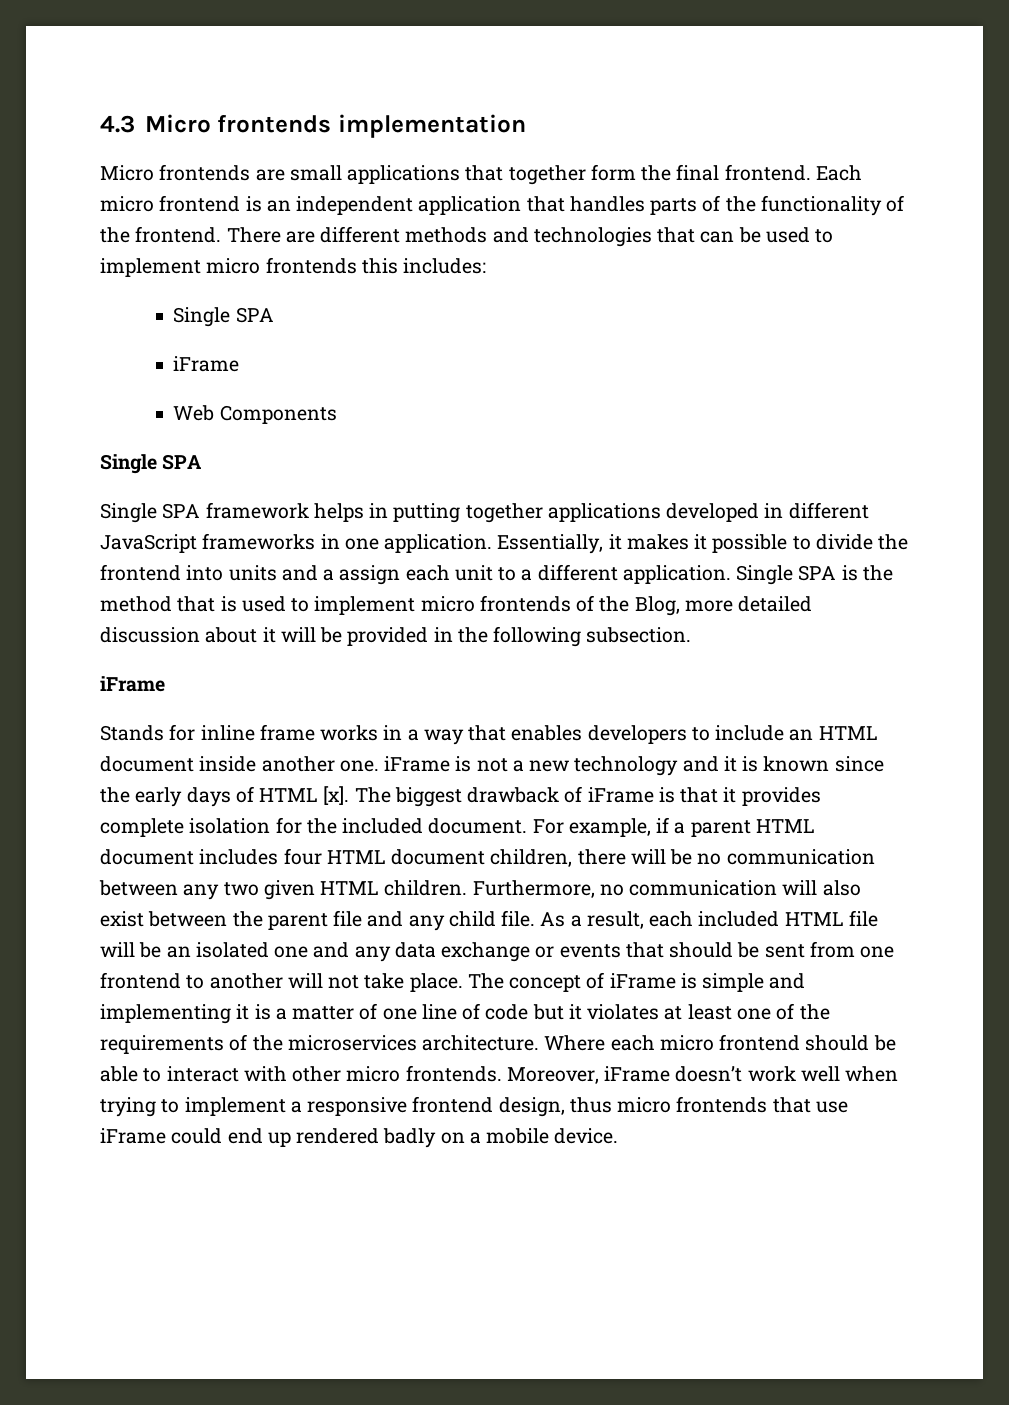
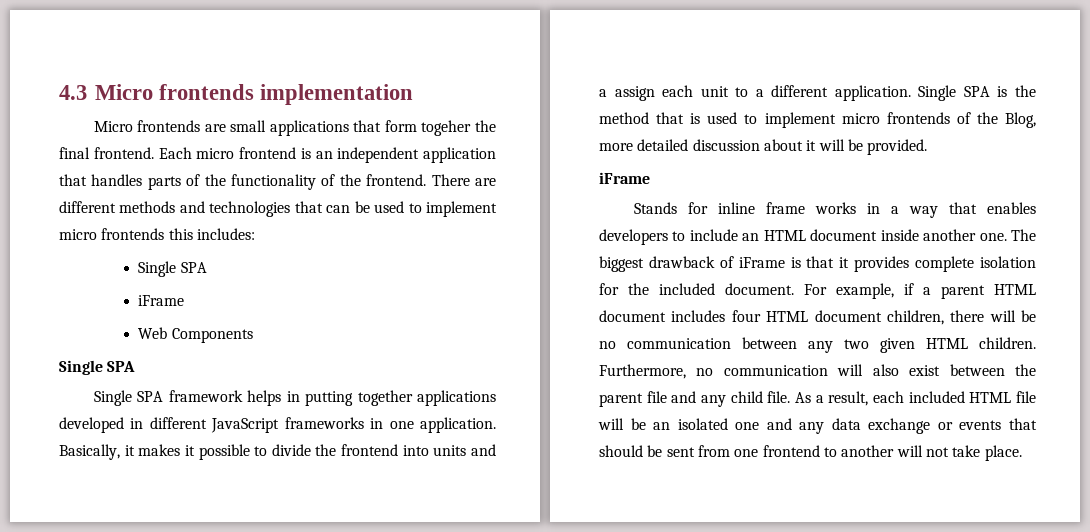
- Micro frontends are small applications that together form the final frontend.
+ Micro frontends are small applications that form togeher the final frontend.
- Essentially, it makes it possible to divide the frontend into units and a assign each unit to a different application.
+ Basically, it makes it possible to divide the frontend into units and a assign each unit to a different application.
- Single SPA is the method that is used to implement micro frontends of the Blog, more detailed discussion about it will be provided in the following subsection.
+ Single SPA is the method that is used to implement micro frontends of the Blog, more detailed discussion about it will be provided.
- Stands for inline frame works in a way that enables developers to include an HTML document inside another one. iFrame is not a new technology and it is known since the early days of HTML [x].
+ Stands for inline frame works in a way that enables developers to include an HTML document inside another one.
- The concept of iFrame is simple and implementing it is a matter of one line of code but it violates at least one of the requirements of the microservices architecture. Where each micro frontend should be able to interact with other micro frontends. Moreover, iFrame doesn’t work well when trying to implement a responsive frontend design, thus micro frontends that use iFrame could end up rendered badly on a mobile device.

